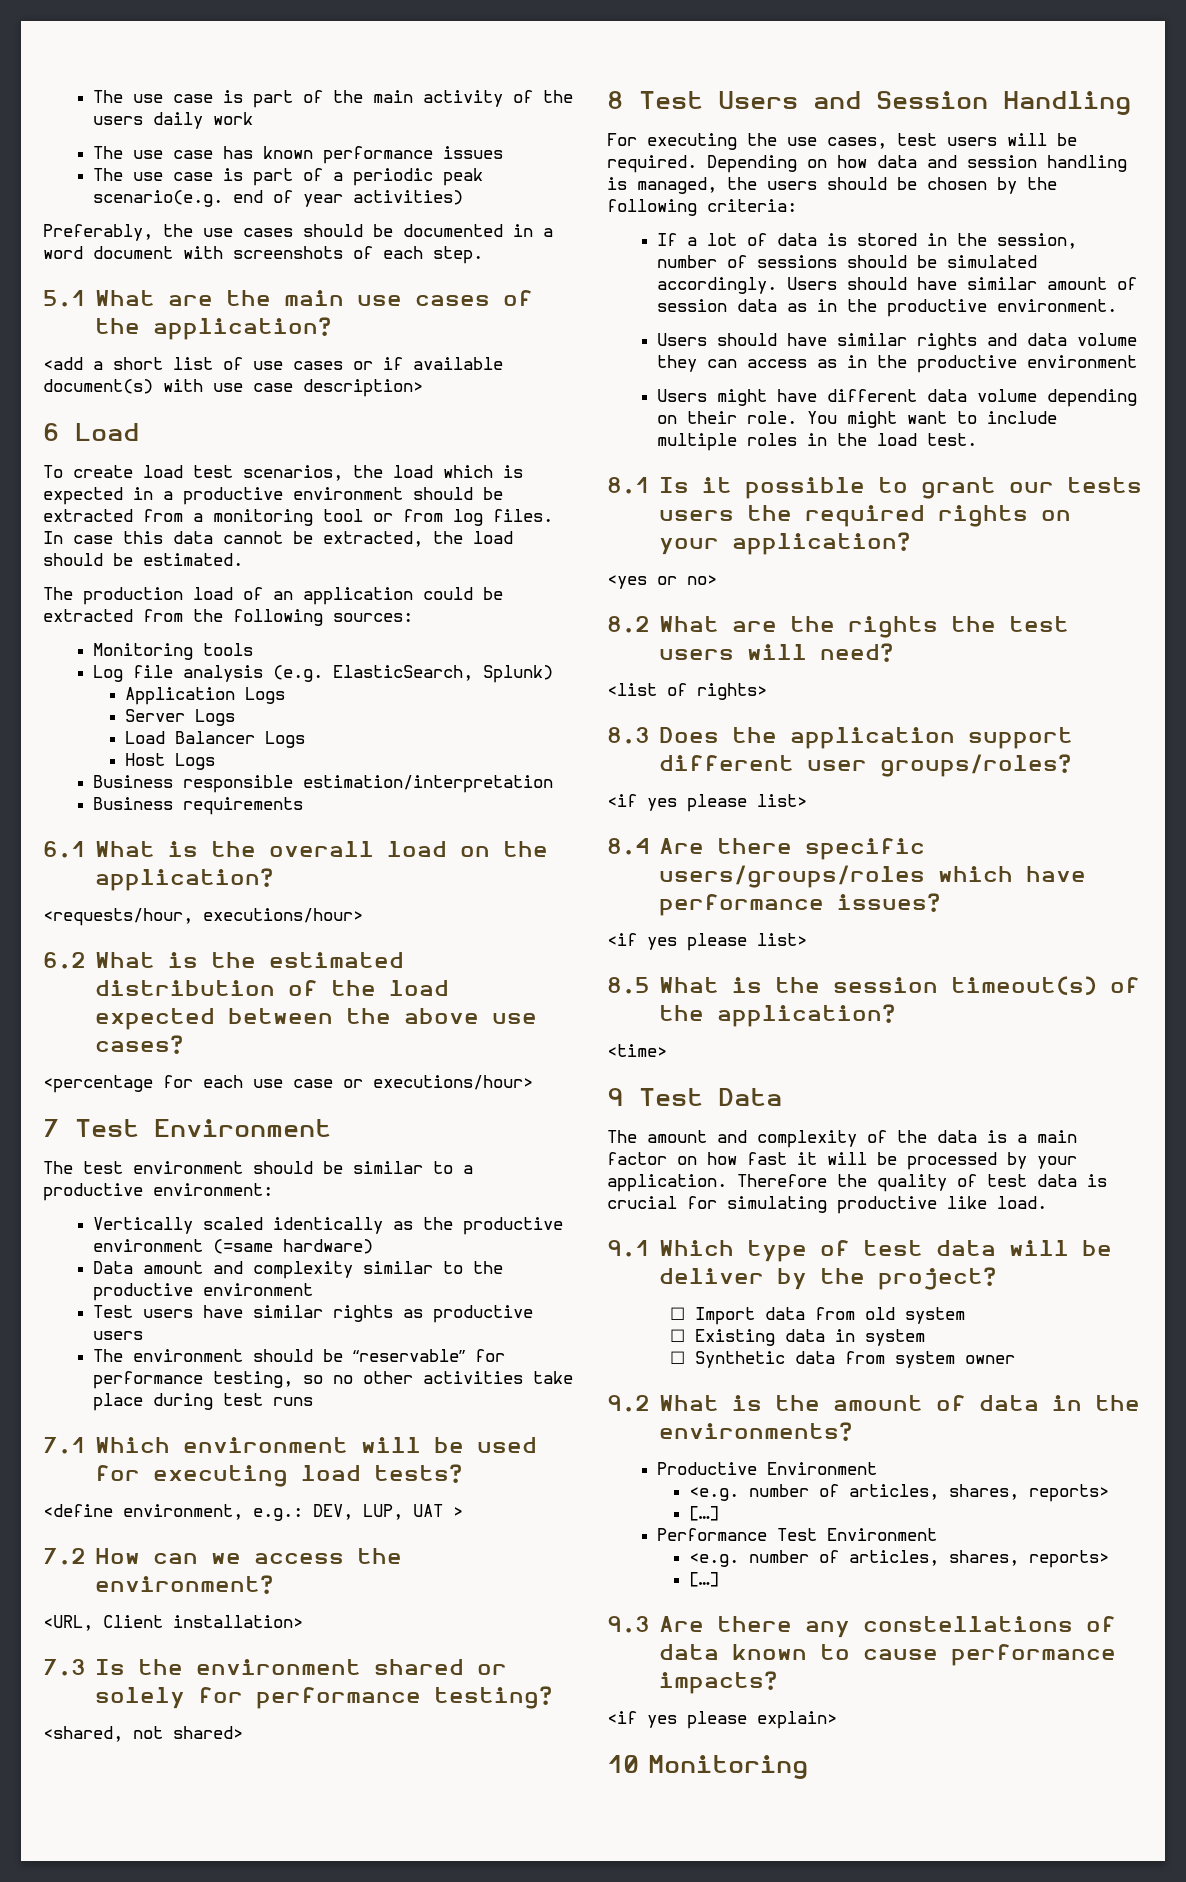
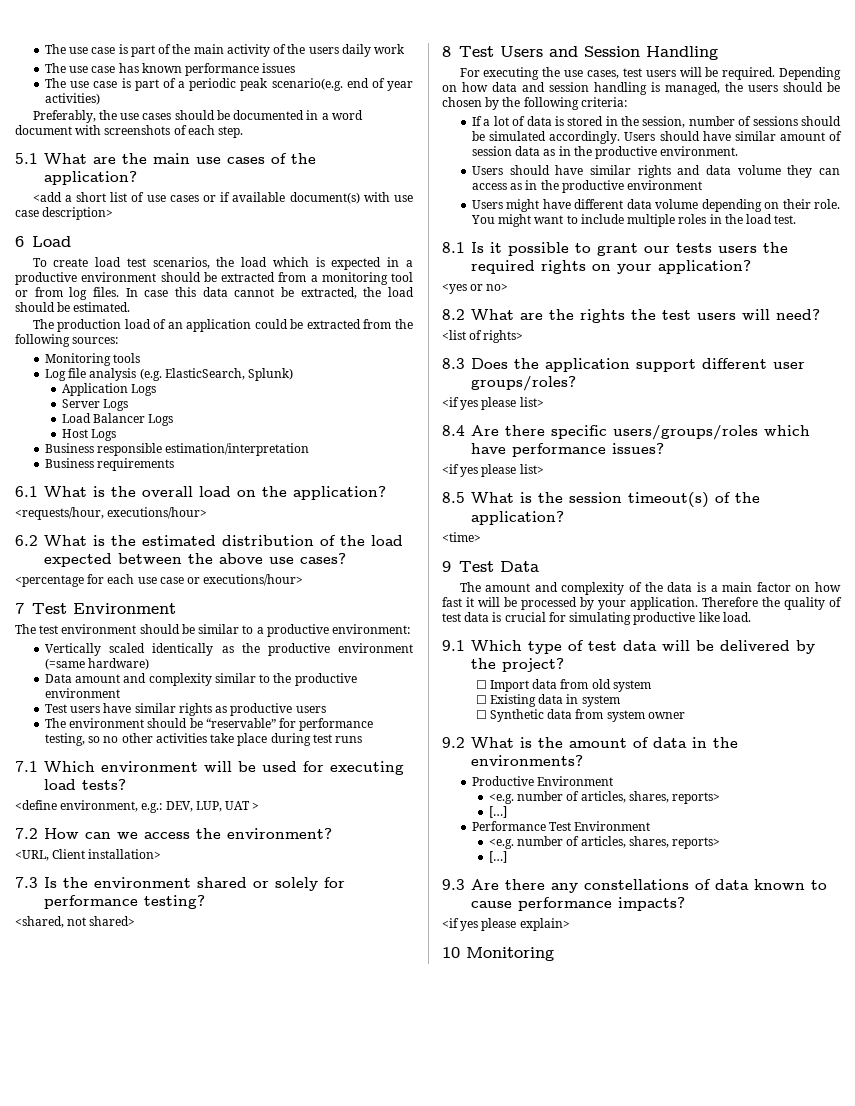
- 9.1 Which type of test data will be deliver by the project?
+ 9.1 Which type of test data will be delivered by the project?

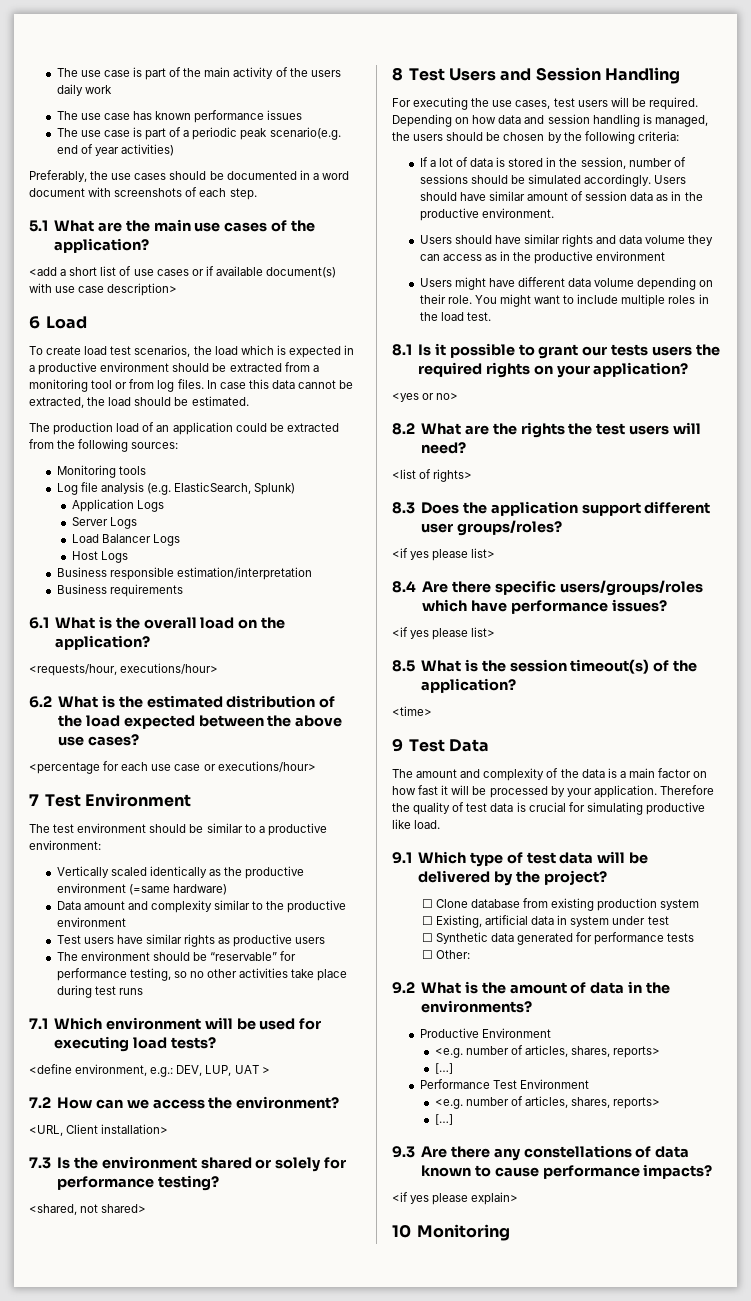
- ☐ Import data from old system
- ☐ Existing data in system
+ ☐ Clone database from existing production system
+ ☐ Existing, artificial data in system under test
- ☐ Synthetic data from system owner
+ ☐ Synthetic data generated for performance tests
+ ☐ Other:

